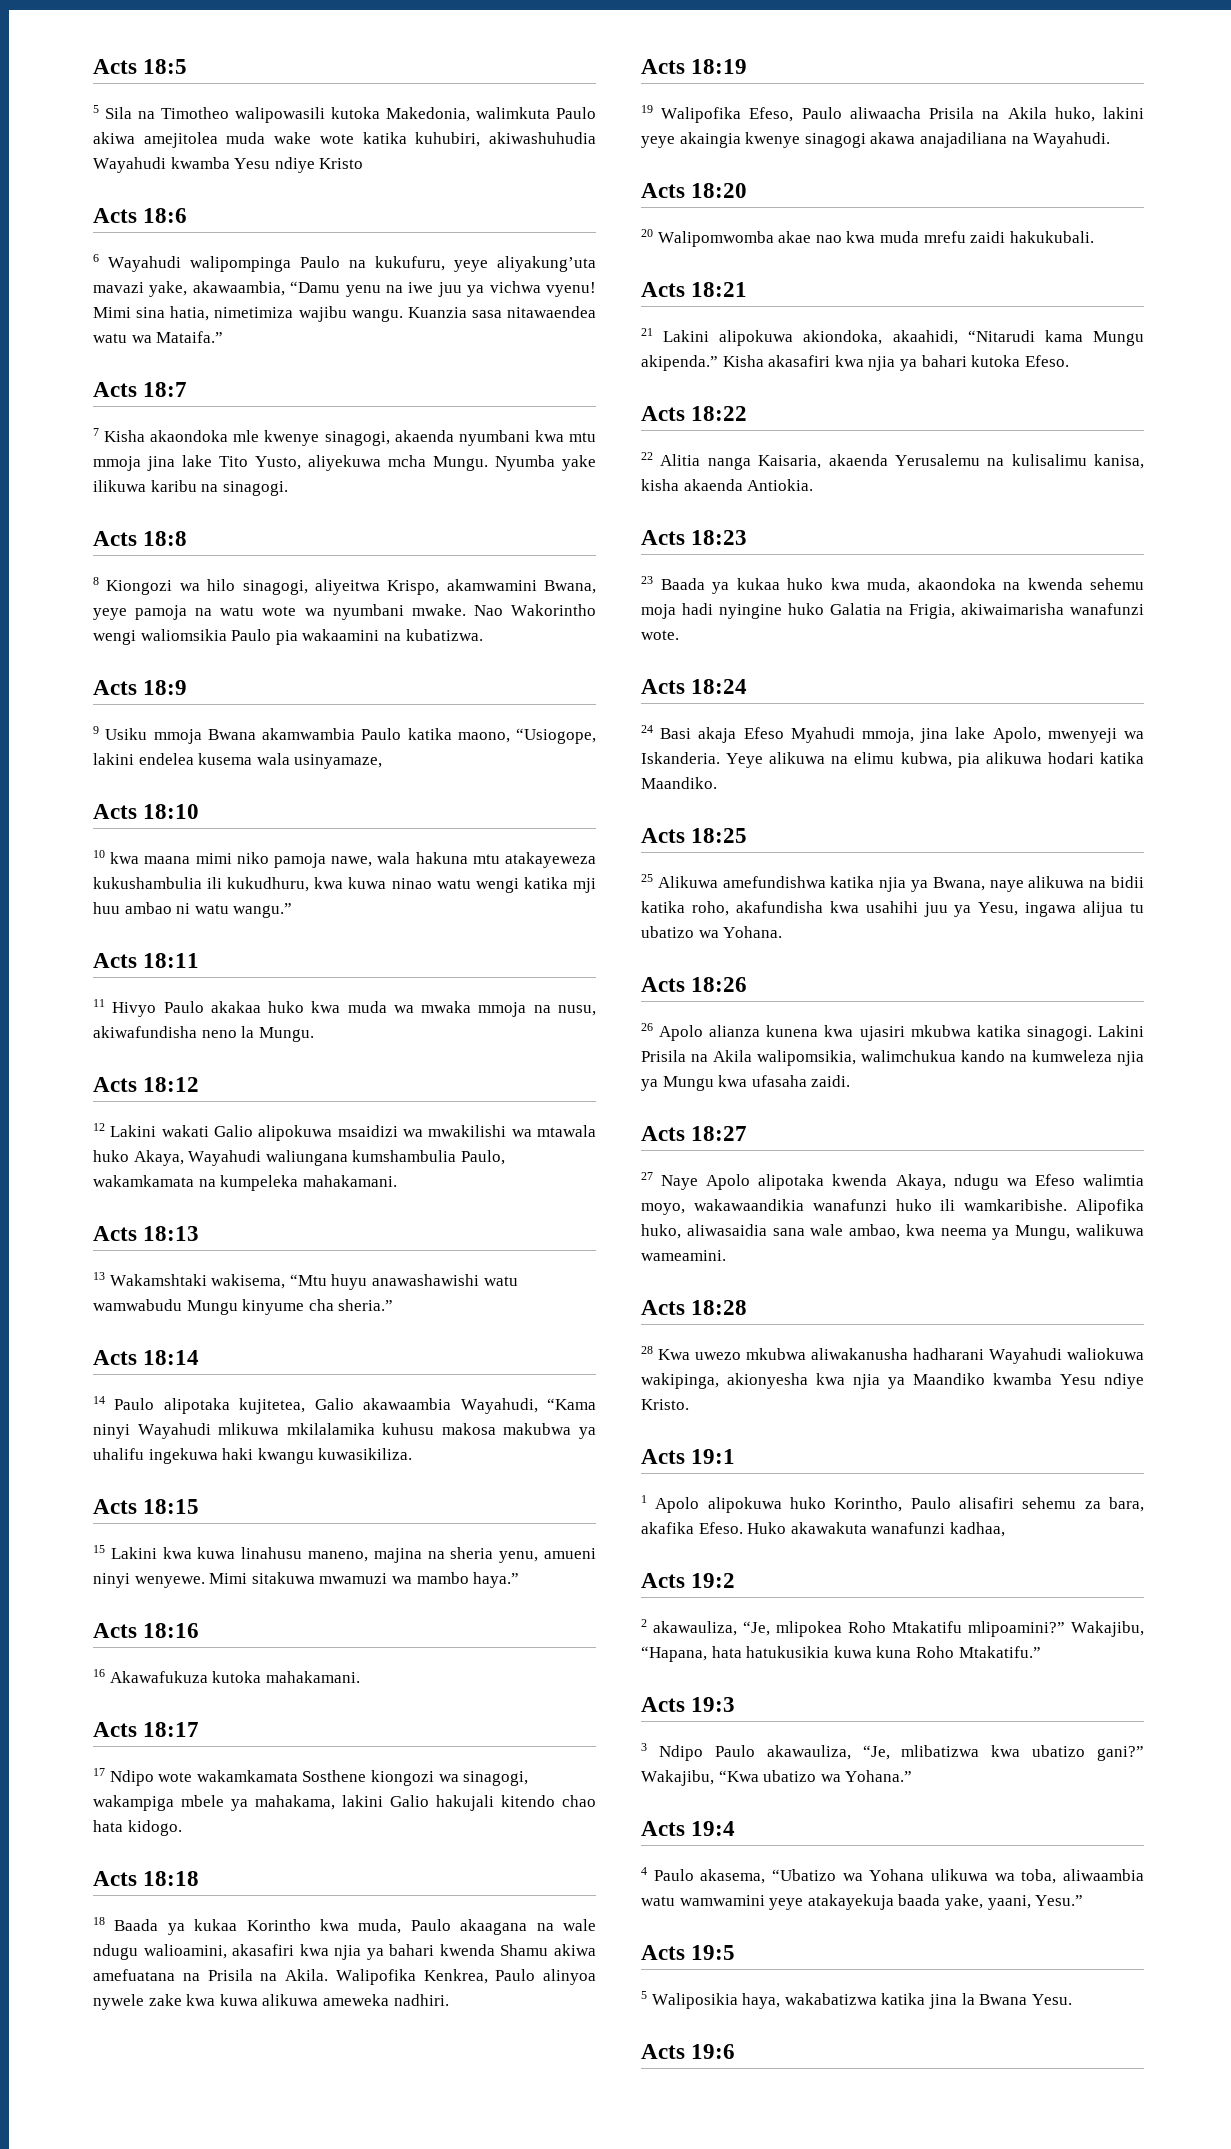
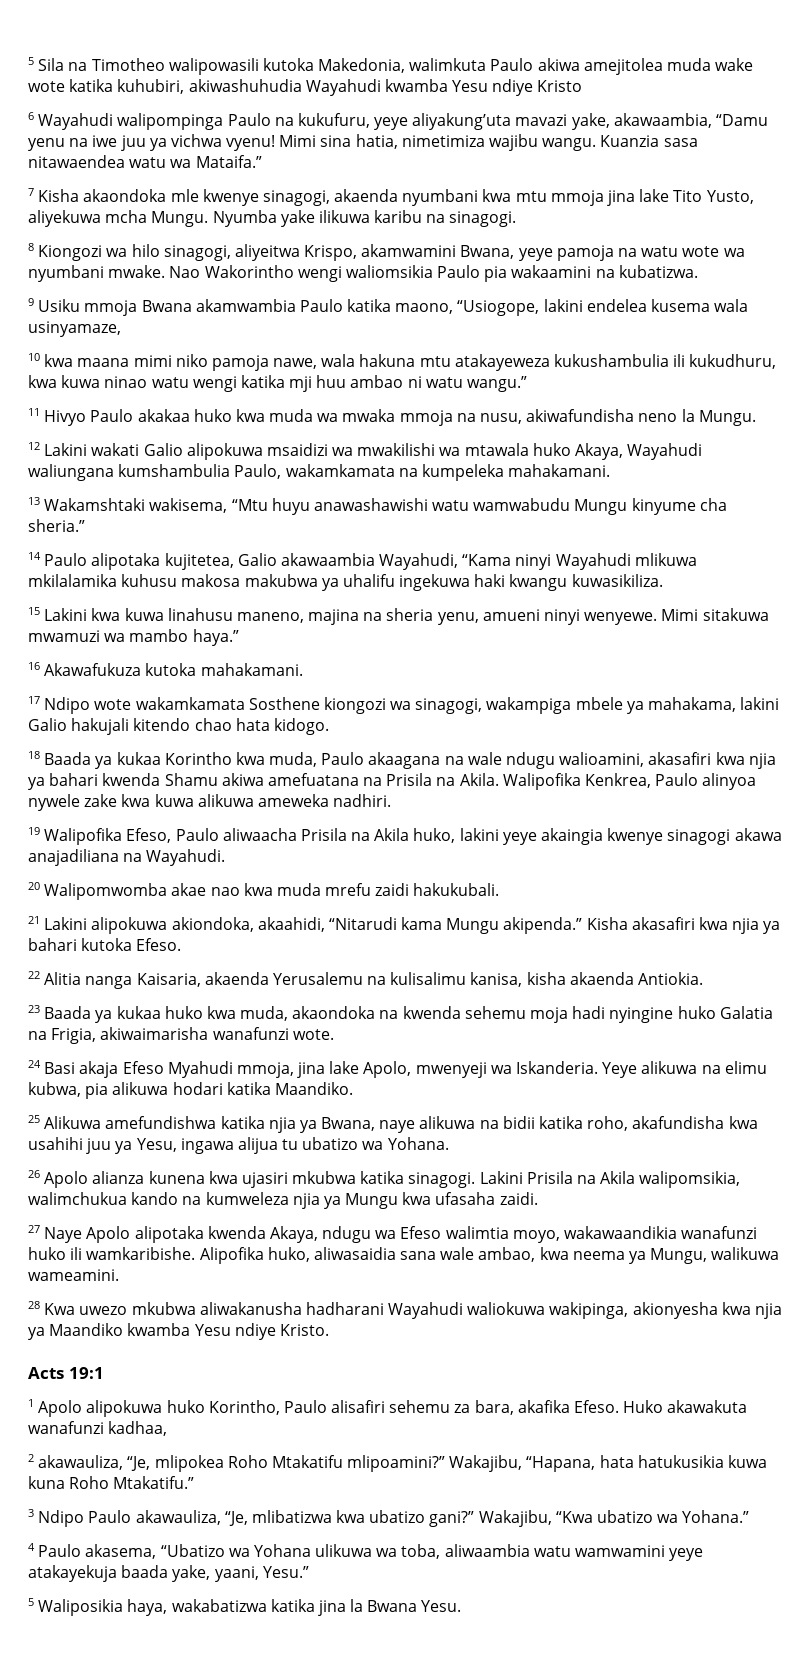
- Acts 18:5
- Acts 18:6
- Acts 18:7
- Acts 18:8
- Acts 18:9
- Acts 18:10
- Acts 18:11
- Acts 18:12
- Acts 18:13
- Acts 18:14
- Acts 18:15
- Acts 18:16
- Acts 18:17
- Acts 18:18
- Acts 18:19
- Acts 18:20
- Acts 18:21
- Acts 18:22
- Acts 18:23
- Acts 18:24
- Acts 18:25
- Acts 18:26
- Acts 18:27
- Acts 18:28
- Acts 19:2
- Acts 19:3
- Acts 19:4
- Acts 19:5
- Acts 19:6

